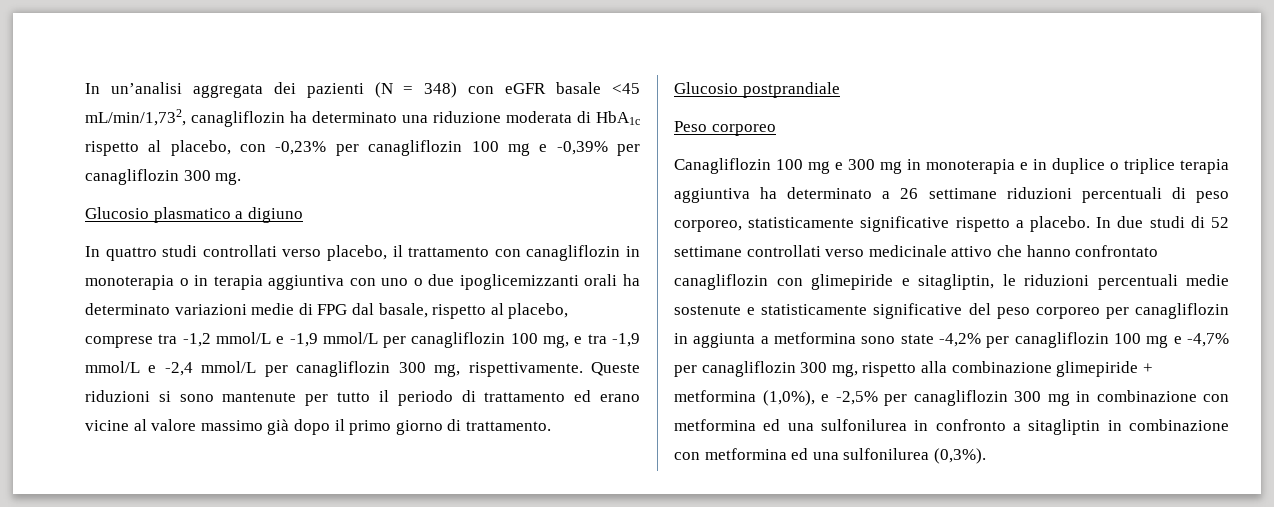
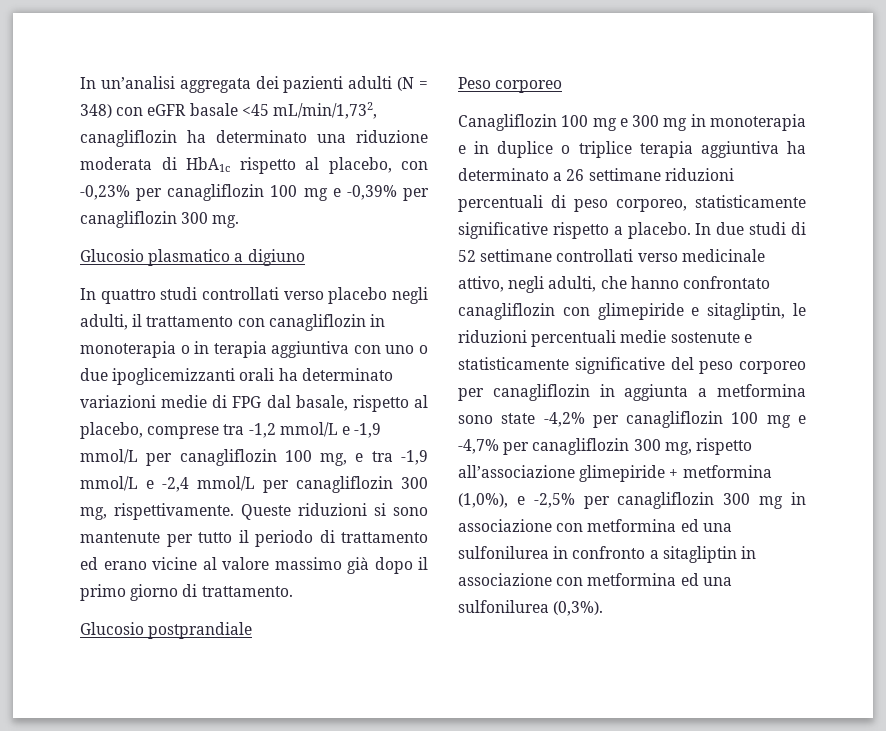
- In un’analisi aggregata dei pazienti (N = 348) con eGFR basale <45 mL/min/1,732, canagliflozin ha determinato una riduzione moderata di HbA1c rispetto al placebo, con -0,23% per canagliflozin 100 mg e -0,39% per canagliflozin 300 mg.
+ In un’analisi aggregata dei pazienti adulti (N = 348) con eGFR basale <45 mL/min/1,732, canagliflozin ha determinato una riduzione moderata di HbA1c rispetto al placebo, con -0,23% per canagliflozin 100 mg e -0,39% per canagliflozin 300 mg.
- In quattro studi controllati verso placebo, il trattamento con canagliflozin in monoterapia o in terapia aggiuntiva con uno o due ipoglicemizzanti orali ha determinato variazioni medie di FPG dal basale, rispetto al placebo, comprese tra -1,2 mmol/L e -1,9 mmol/L per canagliflozin 100 mg, e tra -1,9 mmol/L e -2,4 mmol/L per canagliflozin 300 mg, rispettivamente.
+ In quattro studi controllati verso placebo negli adulti, il trattamento con canagliflozin in monoterapia o in terapia aggiuntiva con uno o due ipoglicemizzanti orali ha determinato variazioni medie di FPG dal basale, rispetto al placebo, comprese tra -1,2 mmol/L e -1,9 mmol/L per canagliflozin 100 mg, e tra -1,9 mmol/L e -2,4 mmol/L per canagliflozin 300 mg, rispettivamente.
- In due studi di 52 settimane controllati verso medicinale attivo che hanno confrontato canagliflozin con glimepiride e sitagliptin, le riduzioni percentuali medie sostenute e statisticamente significative del peso corporeo per canagliflozin in aggiunta a metformina sono state -4,2% per canagliflozin 100 mg e -4,7% per canagliflozin 300 mg, rispetto alla combinazione glimepiride + metformina (1,0%), e -2,5% per canagliflozin 300 mg in combinazione con metformina ed una sulfonilurea in confronto a sitagliptin in combinazione con metformina ed una sulfonilurea (0,3%).
+ In due studi di 52 settimane controllati verso medicinale attivo, negli adulti, che hanno confrontato canagliflozin con glimepiride e sitagliptin, le riduzioni percentuali medie sostenute e statisticamente significative del peso corporeo per canagliflozin in aggiunta a metformina sono state -4,2% per canagliflozin 100 mg e -4,7% per canagliflozin 300 mg, rispetto all’associazione glimepiride + metformina (1,0%), e -2,5% per canagliflozin 300 mg in associazione con metformina ed una sulfonilurea in confronto a sitagliptin in associazione con metformina ed una sulfonilurea (0,3%).

